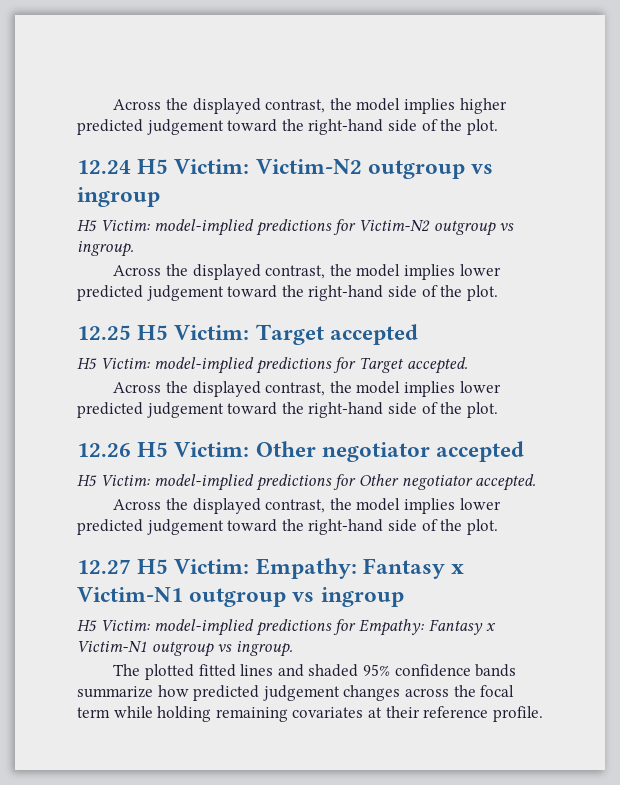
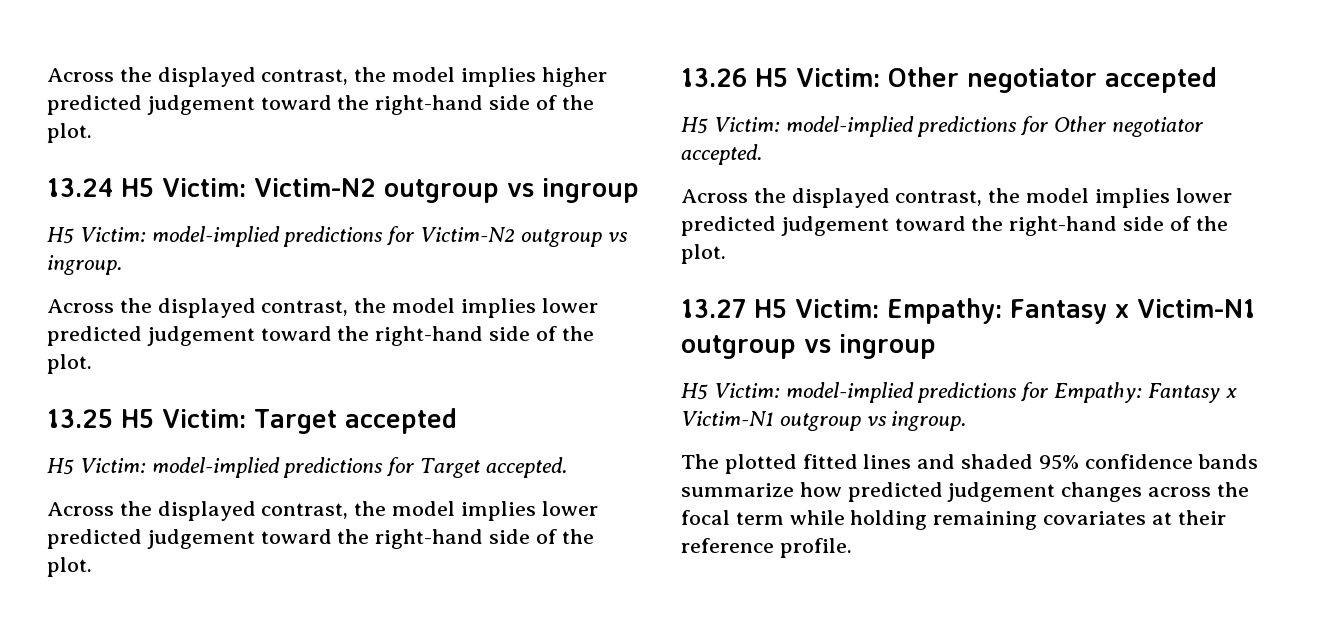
- 12.24 H5 Victim: Victim-N2 outgroup vs ingroup
+ 13.24 H5 Victim: Victim-N2 outgroup vs ingroup
- 12.25 H5 Victim: Target accepted
+ 13.25 H5 Victim: Target accepted
- 12.26 H5 Victim: Other negotiator accepted
+ 13.26 H5 Victim: Other negotiator accepted
- 12.27 H5 Victim: Empathy: Fantasy x Victim-N1 outgroup vs ingroup
+ 13.27 H5 Victim: Empathy: Fantasy x Victim-N1 outgroup vs ingroup

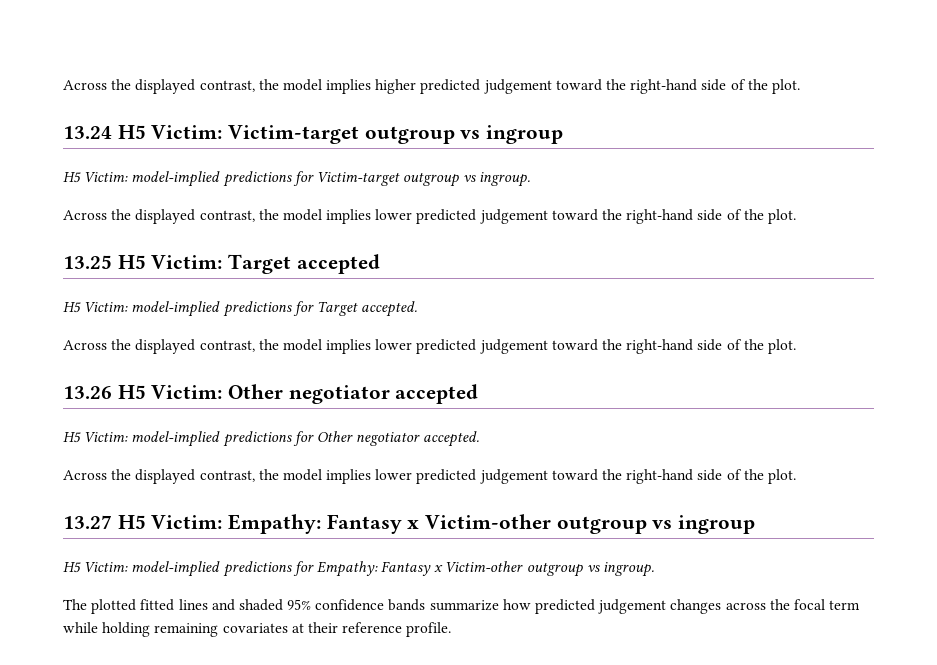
- 13.24 H5 Victim: Victim-N2 outgroup vs ingroup
- H5 Victim: model-implied predictions for Victim-N2 outgroup vs ingroup.
+ 13.24 H5 Victim: Victim-target outgroup vs ingroup
+ H5 Victim: model-implied predictions for Victim-target outgroup vs ingroup.
- 13.27 H5 Victim: Empathy: Fantasy x Victim-N1 outgroup vs ingroup
+ 13.27 H5 Victim: Empathy: Fantasy x Victim-other outgroup vs ingroup
- H5 Victim: model-implied predictions for Empathy: Fantasy x Victim-N1 outgroup vs ingroup.
+ H5 Victim: model-implied predictions for Empathy: Fantasy x Victim-other outgroup vs ingroup.

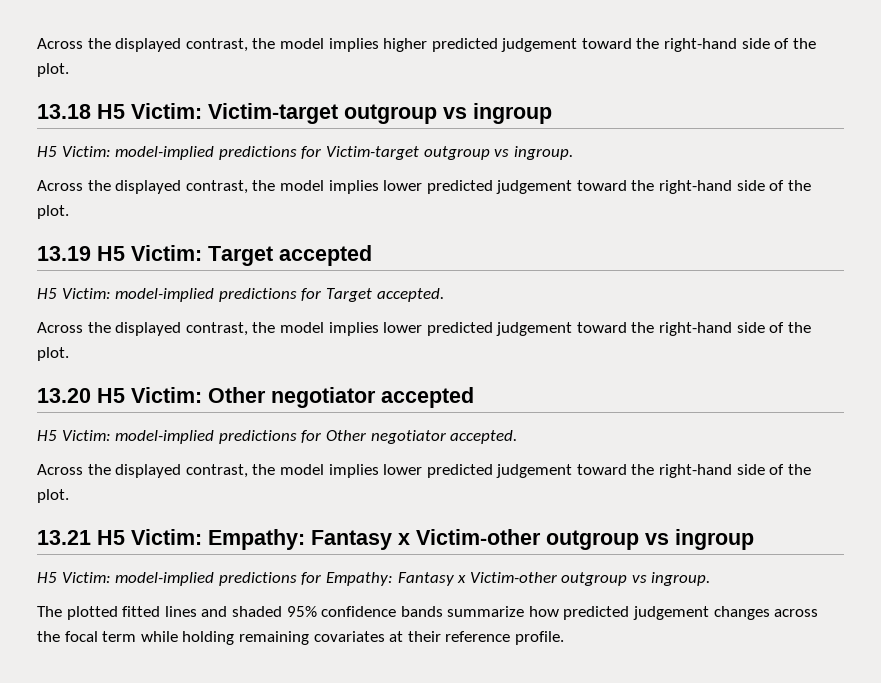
- 13.24 H5 Victim: Victim-target outgroup vs ingroup
+ 13.18 H5 Victim: Victim-target outgroup vs ingroup
- 13.25 H5 Victim: Target accepted
+ 13.19 H5 Victim: Target accepted
- 13.26 H5 Victim: Other negotiator accepted
+ 13.20 H5 Victim: Other negotiator accepted
- 13.27 H5 Victim: Empathy: Fantasy x Victim-other outgroup vs ingroup
+ 13.21 H5 Victim: Empathy: Fantasy x Victim-other outgroup vs ingroup

